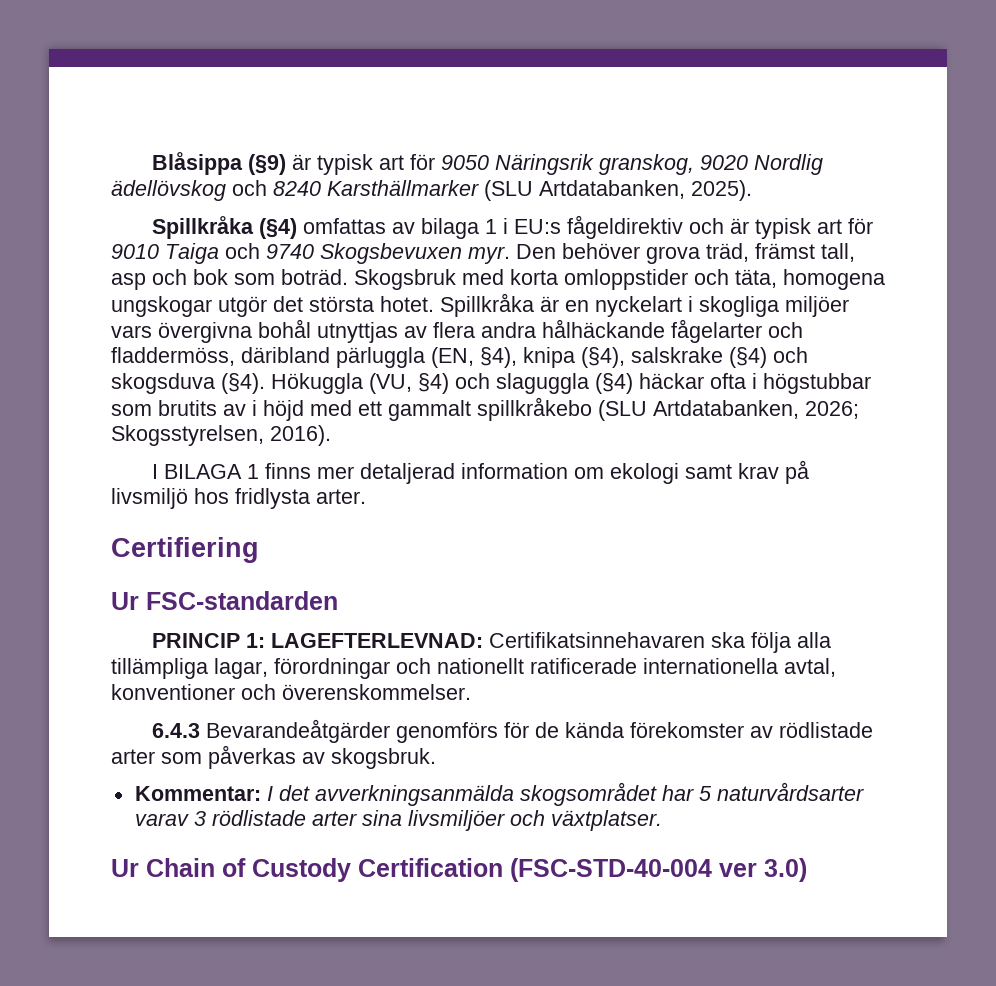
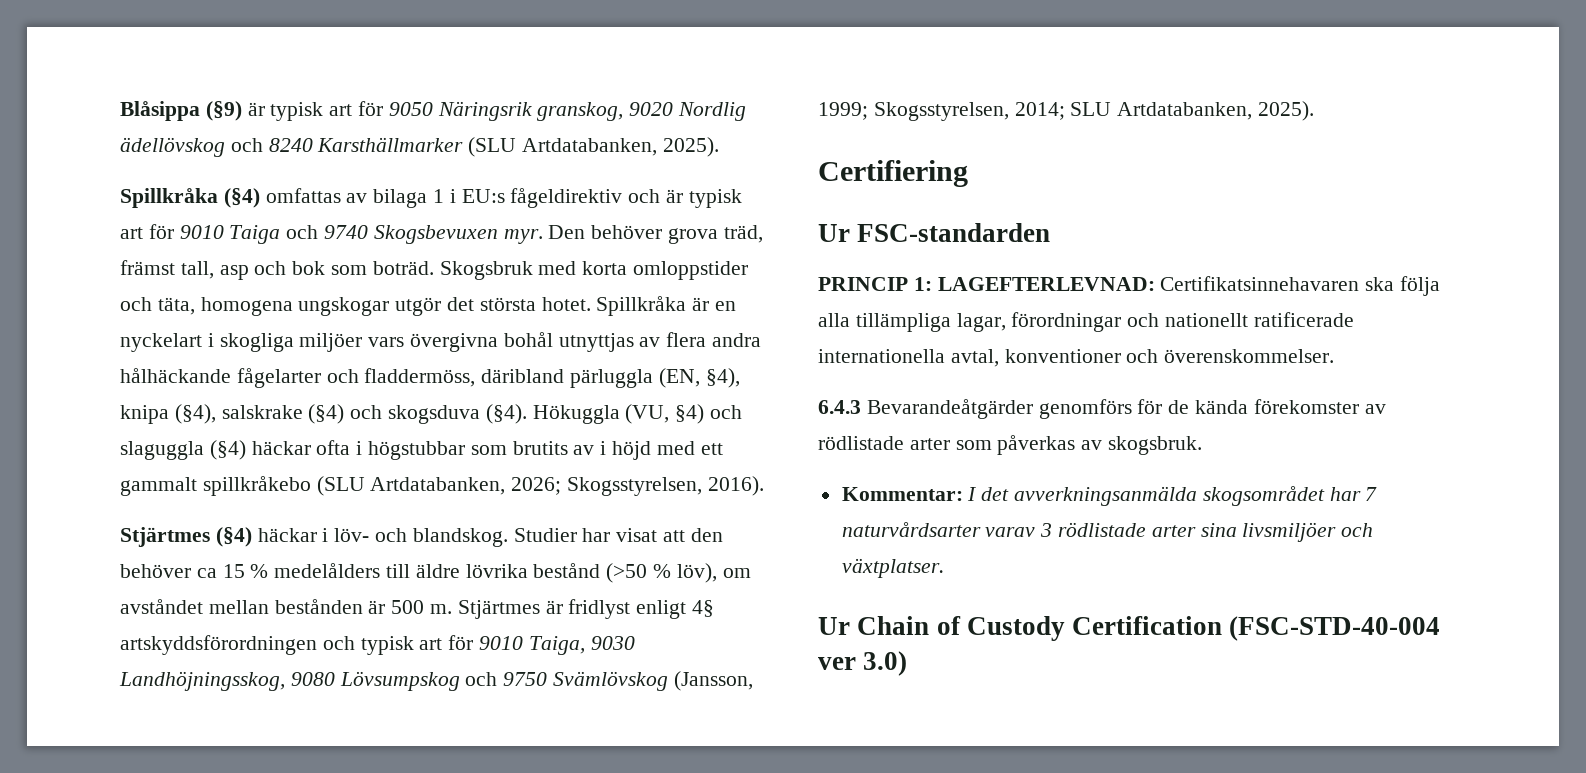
- I BILAGA 1 finns mer detaljerad information om ekologi samt krav på livsmiljö hos fridlysta arter.
+ Stjärtmes (§4) häckar i löv- och blandskog. Studier har visat att den behöver ca 15 % medelålders till äldre lövrika bestånd (>50 % löv), om avståndet mellan bestånden är 500 m. Stjärtmes är fridlyst enligt 4§ artskyddsförordningen och typisk art för 9010 Taiga, 9030 Landhöjningsskog, 9080 Lövsumpskog och 9750 Svämlövskog (Jansson, 1999; Skogsstyrelsen, 2014; SLU Artdatabanken, 2025).
- Kommentar: I det avverkningsanmälda skogsområdet har 5 naturvårdsarter varav 3 rödlistade arter sina livsmiljöer och växtplatser.
+ Kommentar: I det avverkningsanmälda skogsområdet har 7 naturvårdsarter varav 3 rödlistade arter sina livsmiljöer och växtplatser.

